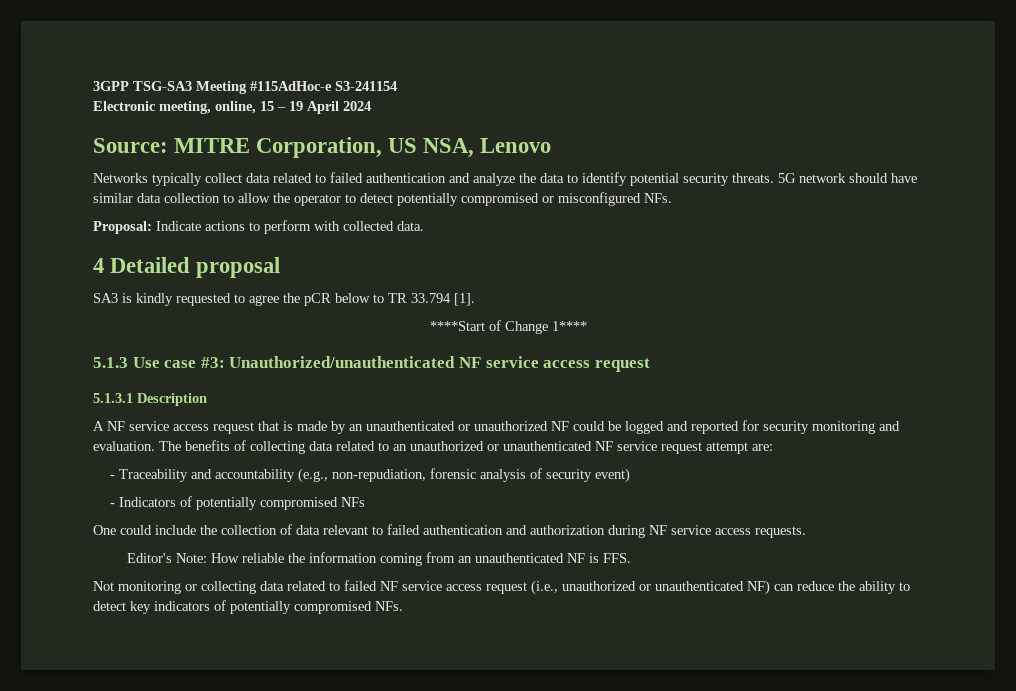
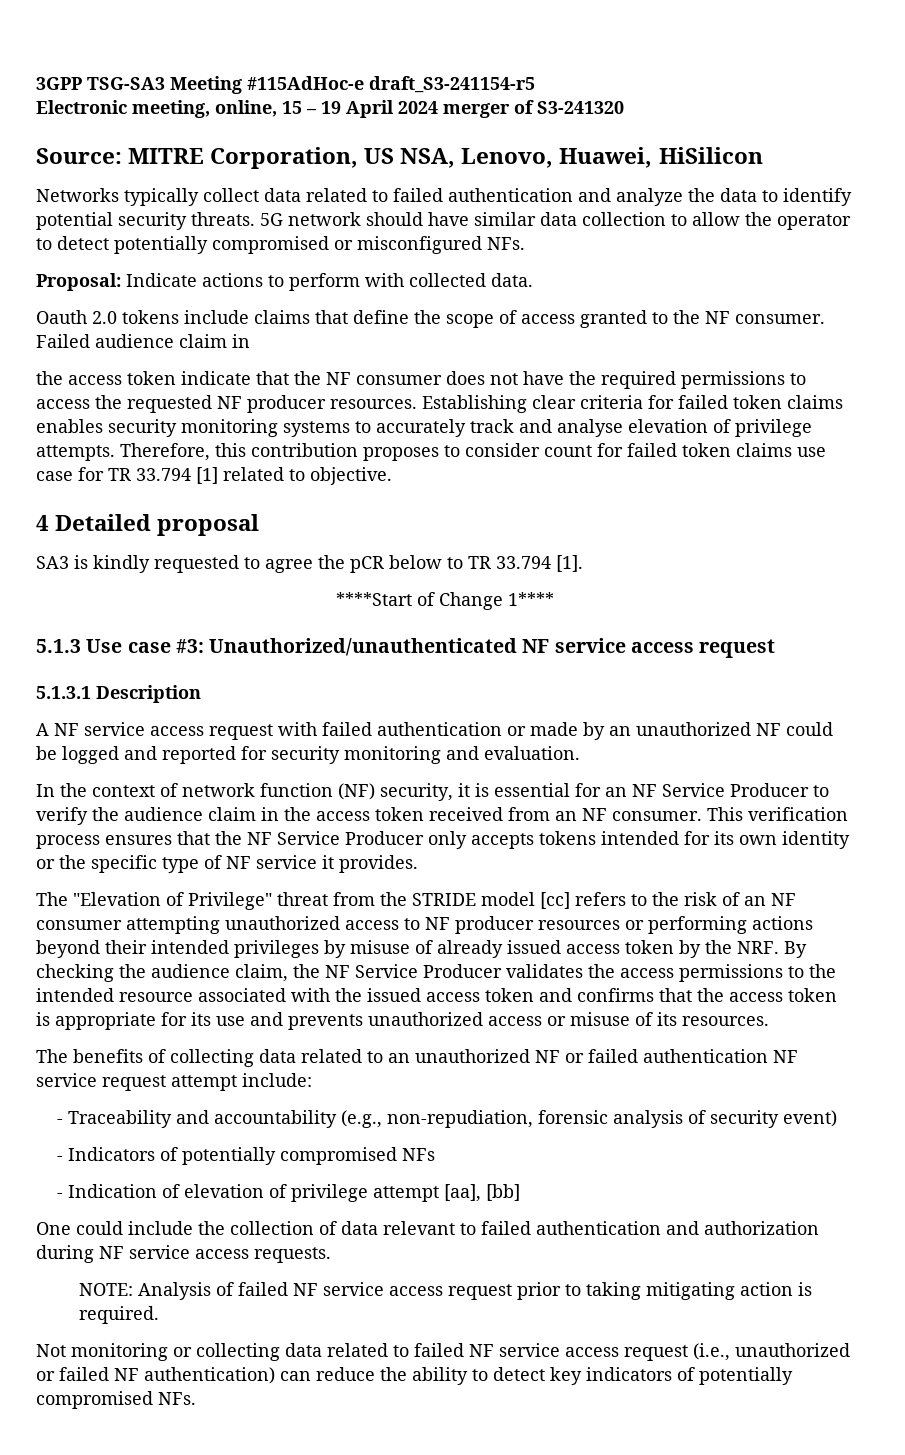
- 3GPP TSG-SA3 Meeting #115AdHoc-e S3-241154
+ 3GPP TSG-SA3 Meeting #115AdHoc-e draft_S3-241154-r5
- Electronic meeting, online, 15 – 19 April 2024
+ Electronic meeting, online, 15 – 19 April 2024 merger of S3-241320
- Source: MITRE Corporation, US NSA, Lenovo
+ Source: MITRE Corporation, US NSA, Lenovo, Huawei, HiSilicon
+ Oauth 2.0 tokens include claims that define the scope of access granted to the NF consumer. Failed audience claim in
+ the access token indicate that the NF consumer does not have the required permissions to access the requested NF producer resources. Establishing clear criteria for failed token claims enables security monitoring systems to accurately track and analyse elevation of privilege attempts. Therefore, this contribution proposes to consider count for failed token claims use case for TR 33.794 [1] related to objective.
- A NF service access request that is made by an unauthenticated or unauthorized NF could be logged and reported for security monitoring and evaluation. The benefits of collecting data related to an unauthorized or unauthenticated NF service request attempt are:
+ A NF service access request with failed authentication or made by an unauthorized NF could be logged and reported for security monitoring and evaluation.
+ In the context of network function (NF) security, it is essential for an NF Service Producer to verify the audience claim in the access token received from an NF consumer. This verification process ensures that the NF Service Producer only accepts tokens intended for its own identity or the specific type of NF service it provides.
+ The "Elevation of Privilege" threat from the STRIDE model [cc] refers to the risk of an NF consumer attempting unauthorized access to NF producer resources or performing actions beyond their intended privileges by misuse of already issued access token by the NRF. By checking the audience claim, the NF Service Producer validates the access permissions to the intended resource associated with the issued access token and confirms that the access token is appropriate for its use and prevents unauthorized access or misuse of its resources.
+ The benefits of collecting data related to an unauthorized NF or failed authentication NF service request attempt include:
+ - Indication of elevation of privilege attempt [aa], [bb]
- Editor's Note: How reliable the information coming from an unauthenticated NF is FFS.
+ NOTE: Analysis of failed NF service access request prior to taking mitigating action is required.
- Not monitoring or collecting data related to failed NF service access request (i.e., unauthorized or unauthenticated NF) can reduce the ability to detect key indicators of potentially compromised NFs.
+ Not monitoring or collecting data related to failed NF service access request (i.e., unauthorized or failed NF authentication) can reduce the ability to detect key indicators of potentially compromised NFs.

